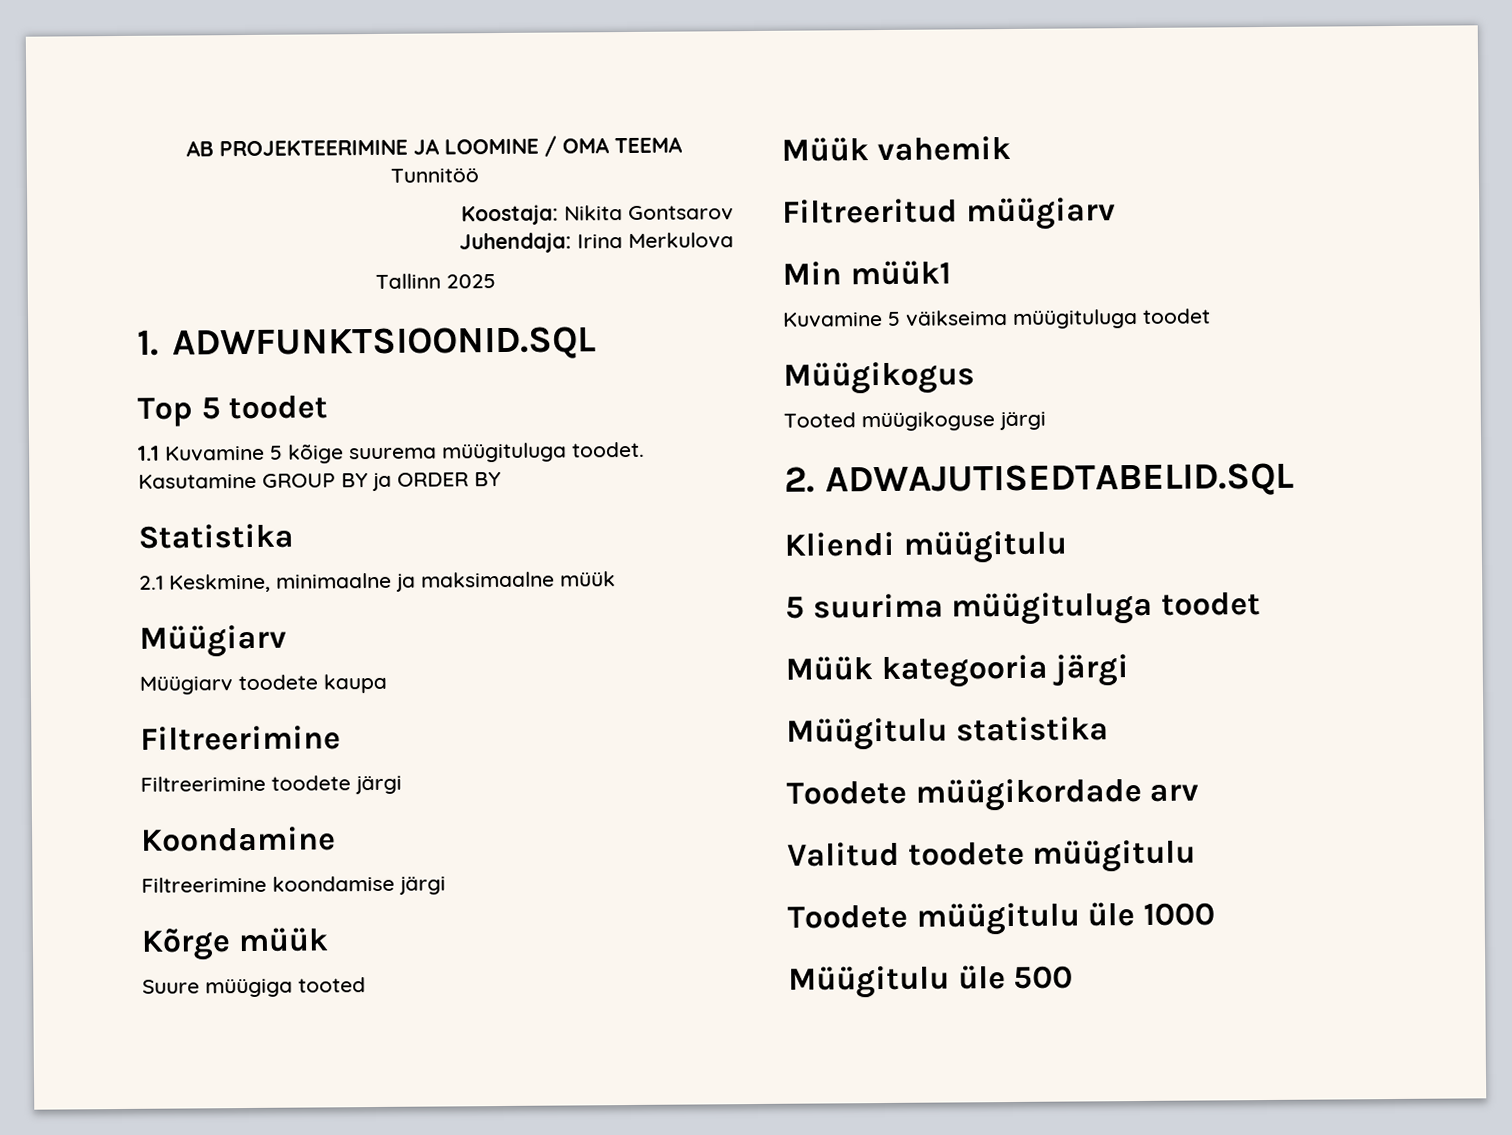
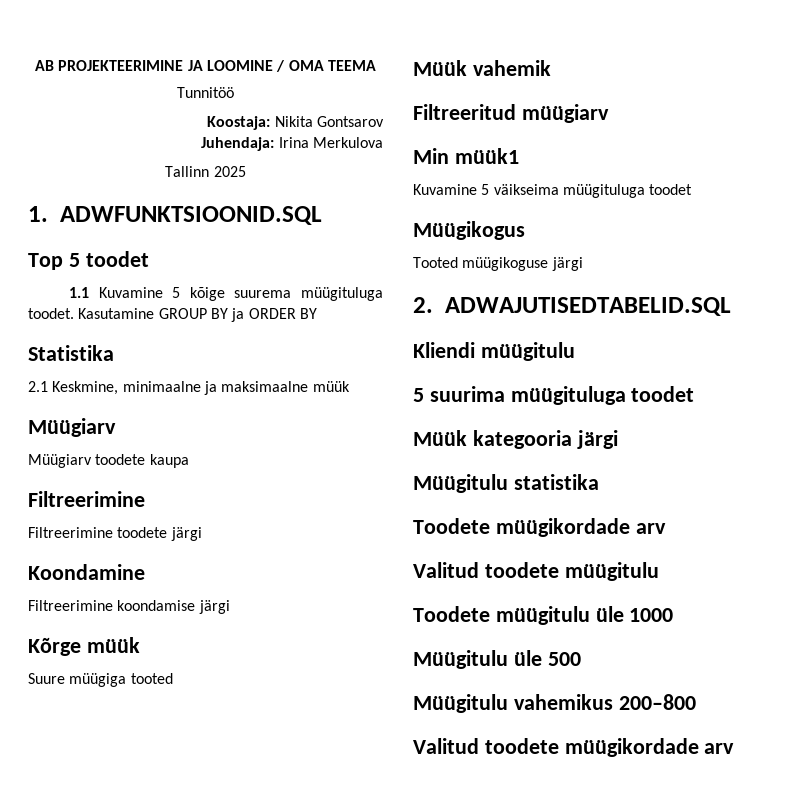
+ Müügitulu vahemikus 200–800
+ Valitud toodete müügikordade arv

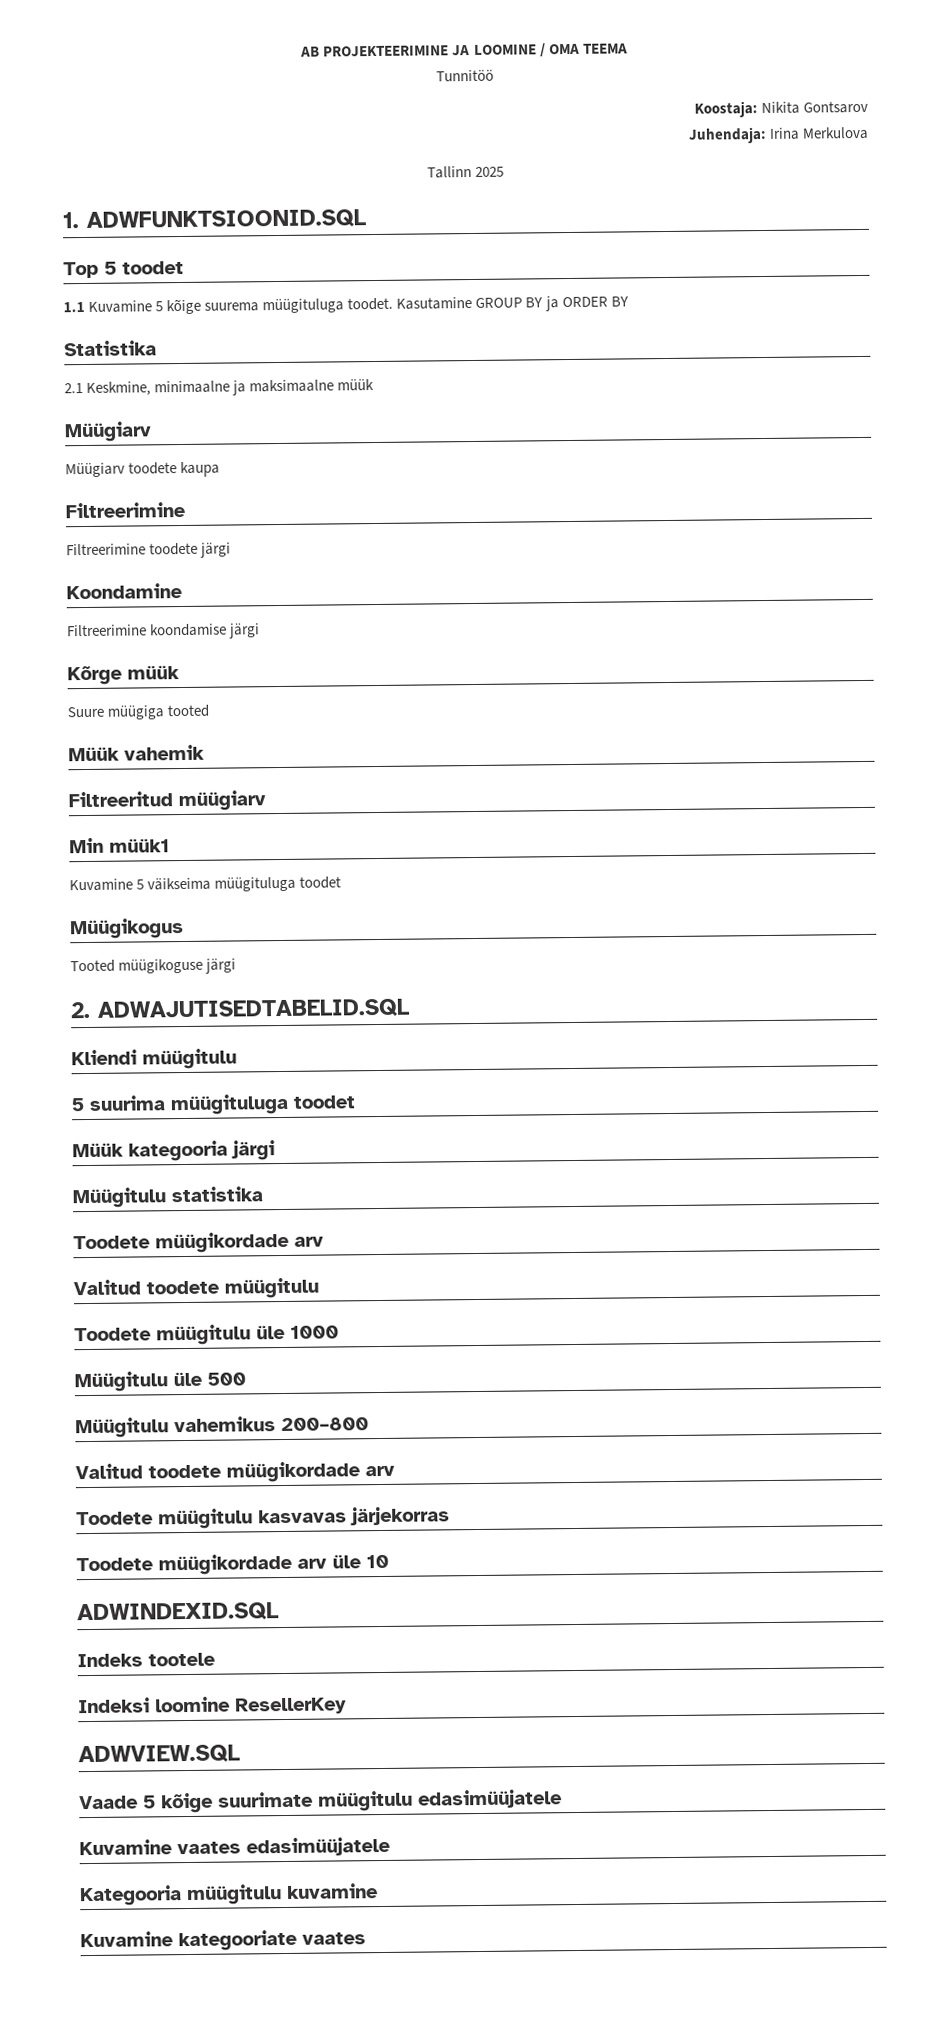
+ Toodete müügitulu kasvavas järjekorras
+ Toodete müügikordade arv üle 10
+ ADWINDEXID.SQL
+ Indeks tootele
+ Indeksi loomine ResellerKey
+ ADWVIEW.SQL
+ Vaade 5 kõige suurimate müügitulu edasimüüjatele
+ Kuvamine vaates edasimüüjatele
+ Kategooria müügitulu kuvamine
+ Kuvamine kategooriate vaates

